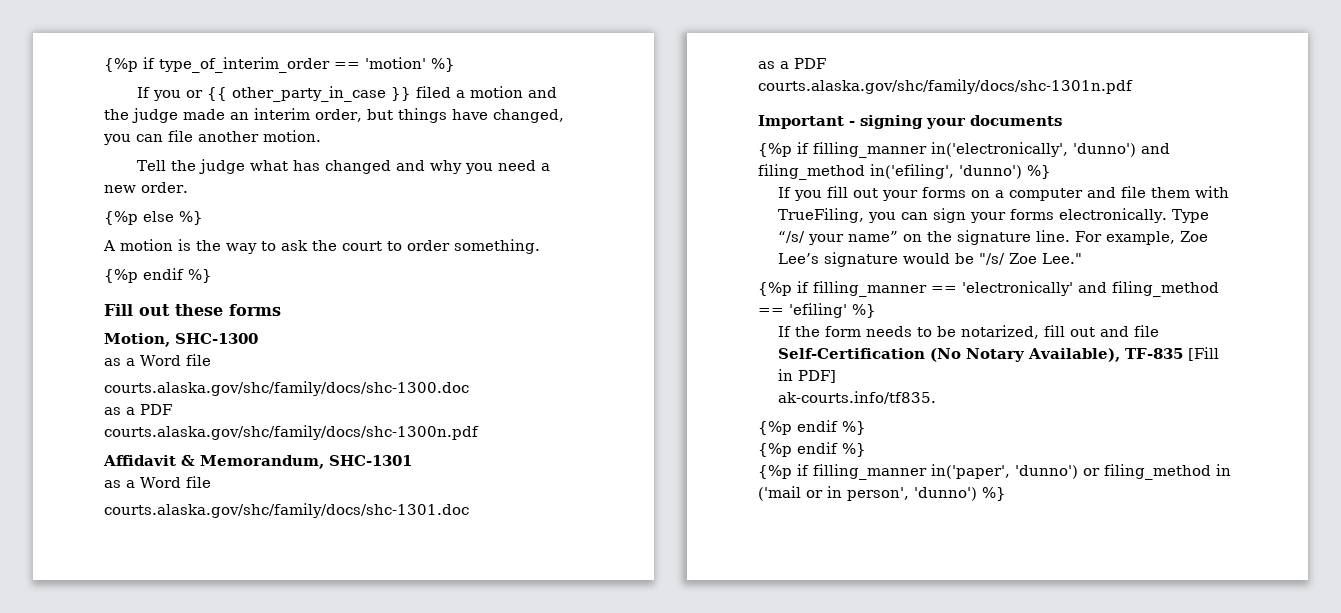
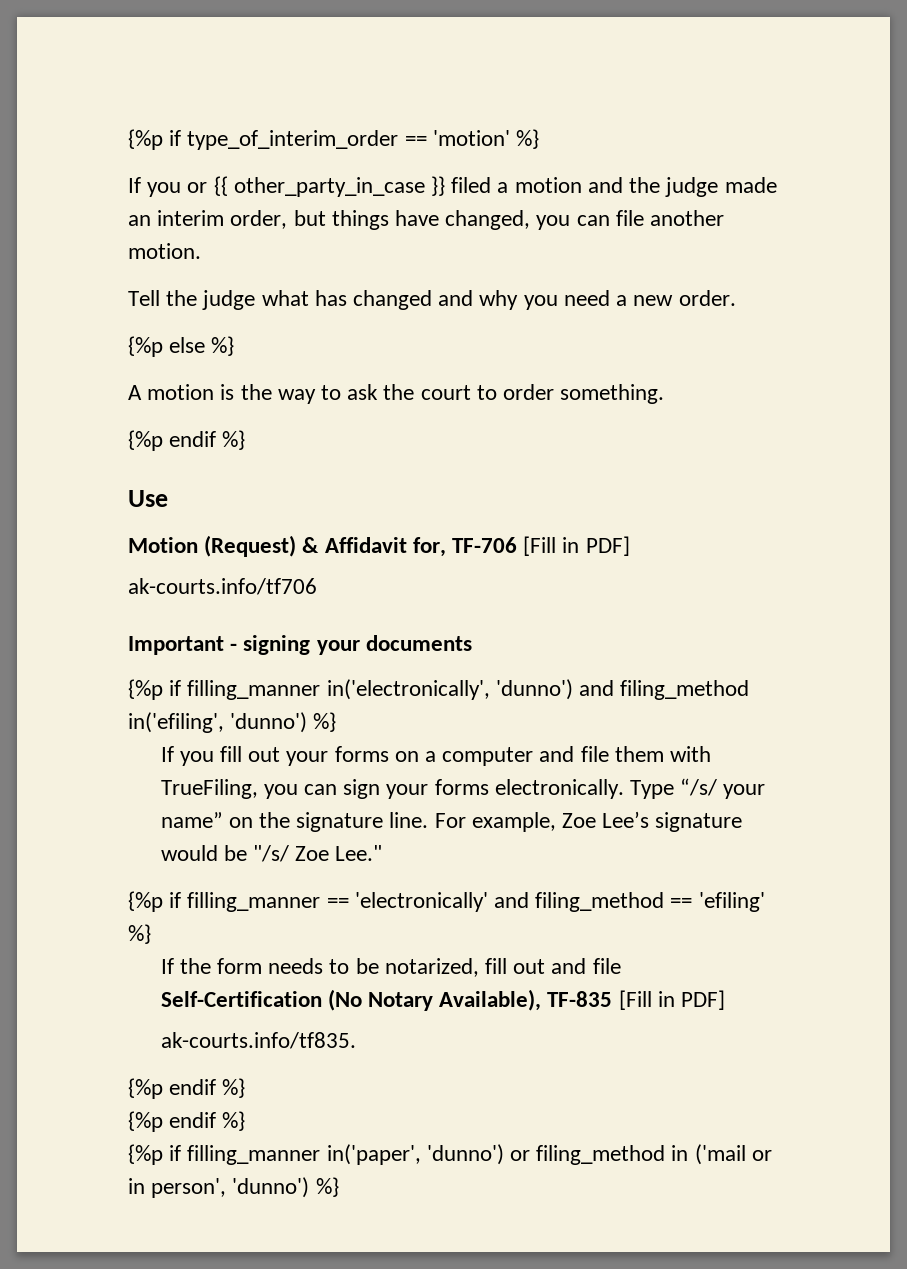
- Fill out these forms
- Motion, SHC-1300
- as a Word file
- courts.alaska.gov/shc/family/docs/shc-1300.doc
- as a PDF
- courts.alaska.gov/shc/family/docs/shc-1300n.pdf
- Affidavit & Memorandum, SHC-1301
- as a Word file
- courts.alaska.gov/shc/family/docs/shc-1301.doc
- as a PDF
- courts.alaska.gov/shc/family/docs/shc-1301n.pdf
+ Use
+ Motion (Request) & Affidavit for, TF-706 [Fill in PDF]
+ ak-courts.info/tf706

